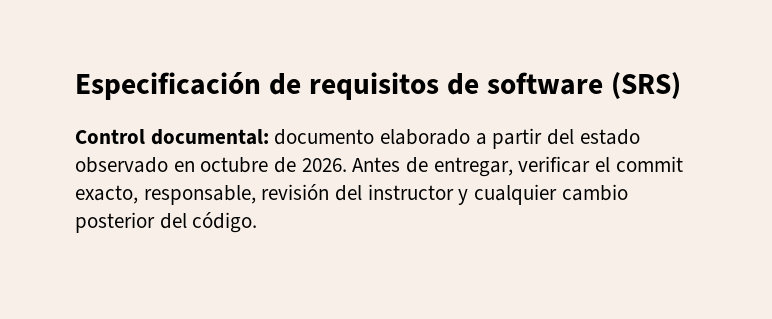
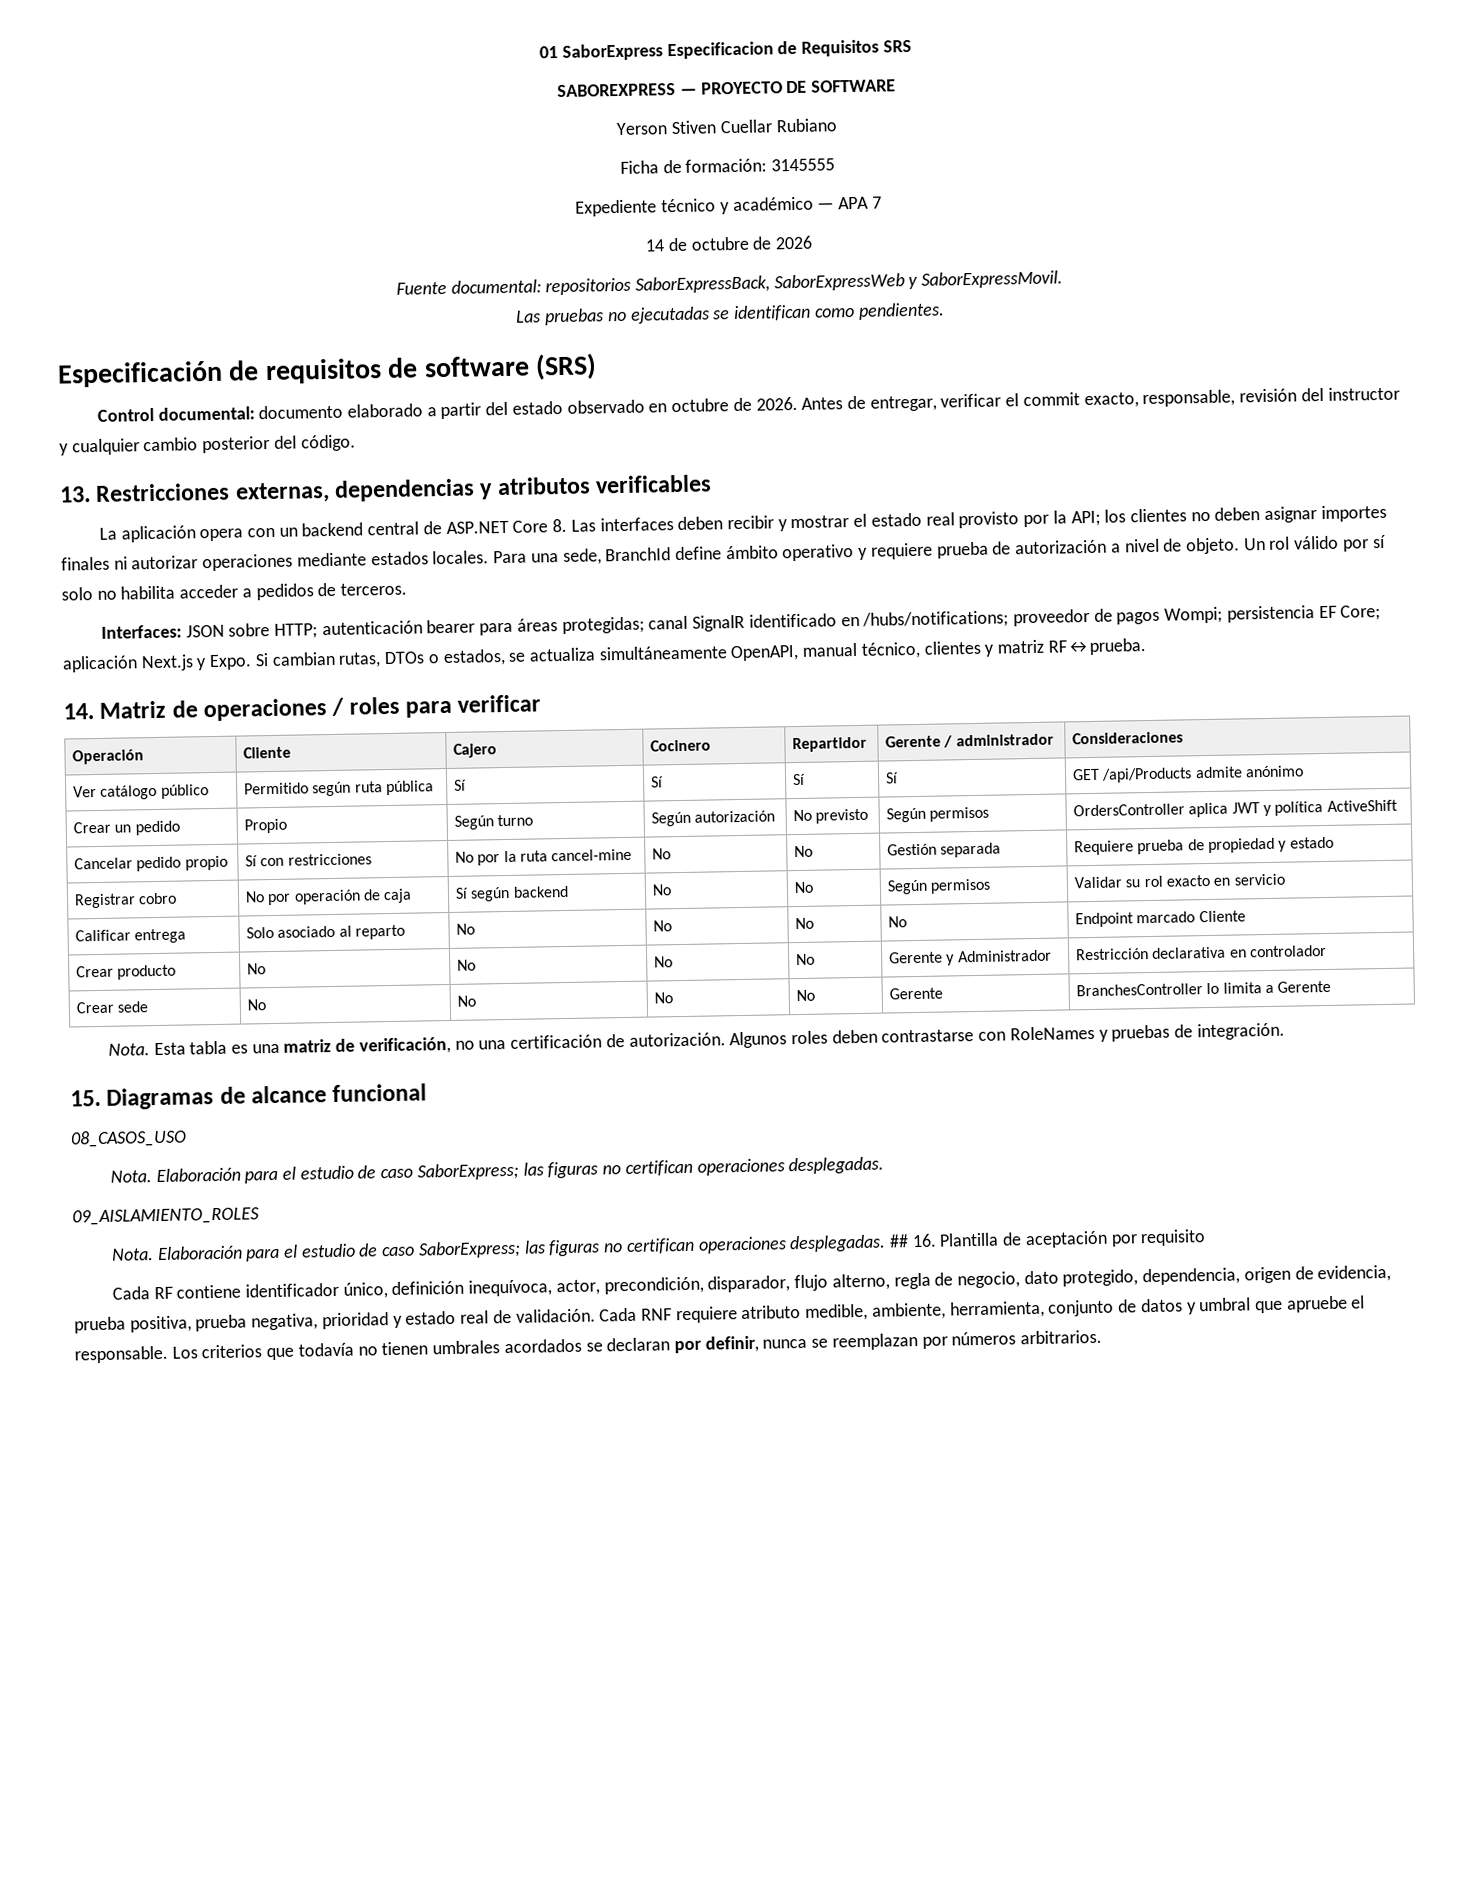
+ 01 SaborExpress Especificacion de Requisitos SRS
+ SABOREXPRESS — PROYECTO DE SOFTWARE
+ Yerson Stiven Cuellar Rubiano
+ Ficha de formación: 3145555
+ Expediente técnico y académico — APA 7
+ 14 de octubre de 2026
+ Fuente documental: repositorios SaborExpressBack, SaborExpressWeb y SaborExpressMovil.
+ Las pruebas no ejecutadas se identifican como pendientes.
+ 13. Restricciones externas, dependencias y atributos verificables
+ La aplicación opera con un backend central de ASP.NET Core 8. Las interfaces deben recibir y mostrar el estado real provisto por la API; los clientes no deben asignar importes finales ni autorizar operaciones mediante estados locales. Para una sede, BranchId define ámbito operativo y requiere prueba de autorización a nivel de objeto. Un rol válido por sí solo no habilita acceder a pedidos de terceros.
+ Interfaces: JSON sobre HTTP; autenticación bearer para áreas protegidas; canal SignalR identificado en /hubs/notifications; proveedor de pagos Wompi; persistencia EF Core; aplicación Next.js y Expo. Si cambian rutas, DTOs o estados, se actualiza simultáneamente OpenAPI, manual técnico, clientes y matriz RF↔prueba.
+ 14. Matriz de operaciones / roles para verificar
+ Operación | Cliente | Cajero | Cocinero | Repartidor | Gerente / administrador | Consideraciones
+ Ver catálogo público | Permitido según ruta pública | Sí | Sí | Sí | Sí | GET /api/Products admite anónimo
+ Crear un pedido | Propio | Según turno | Según autorización | No previsto | Según permisos | OrdersController aplica JWT y política ActiveShift
+ Cancelar pedido propio | Sí con restricciones | No por la ruta cancel-mine | No | No | Gestión separada | Requiere prueba de propiedad y estado
+ Registrar cobro | No por operación de caja | Sí según backend | No | No | Según permisos | Validar su rol exacto en servicio
+ Calificar entrega | Solo asociado al reparto | No | No | No | No | Endpoint marcado Cliente
+ Crear producto | No | No | No | No | Gerente y Administrador | Restricción declarativa en controlador
+ Crear sede | No | No | No | No | Gerente | BranchesController lo limita a Gerente
+ Nota. Esta tabla es una matriz de verificación, no una certificación de autorización. Algunos roles deben contrastarse con RoleNames y pruebas de integración.
+ 15. Diagramas de alcance funcional
+ 08_CASOS_USO
+ Nota. Elaboración para el estudio de caso SaborExpress; las figuras no certifican operaciones desplegadas.
+ 09_AISLAMIENTO_ROLES
+ Nota. Elaboración para el estudio de caso SaborExpress; las figuras no certifican operaciones desplegadas. ## 16. Plantilla de aceptación por requisito
+ Cada RF contiene identificador único, definición inequívoca, actor, precondición, disparador, flujo alterno, regla de negocio, dato protegido, dependencia, origen de evidencia, prueba positiva, prueba negativa, prioridad y estado real de validación. Cada RNF requiere atributo medible, ambiente, herramienta, conjunto de datos y umbral que apruebe el responsable. Los criterios que todavía no tienen umbrales acordados se declaran por definir, nunca se reemplazan por números arbitrarios.

